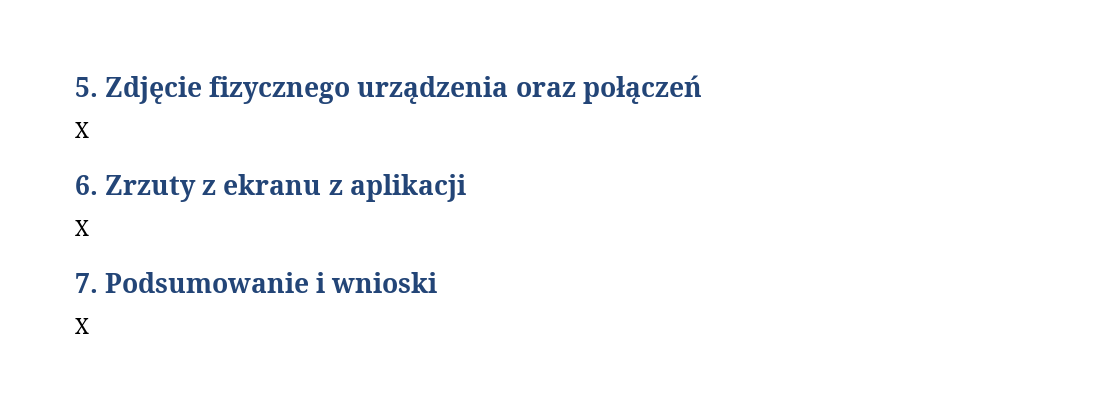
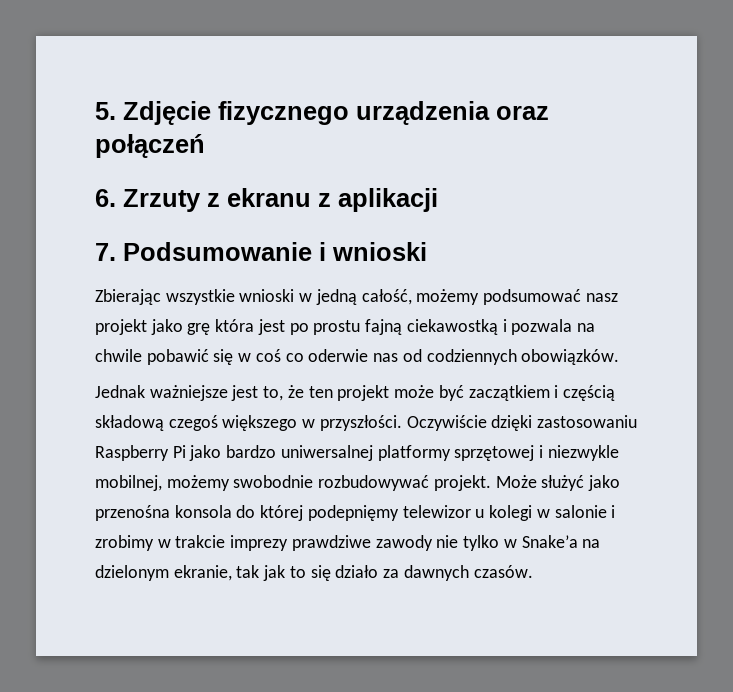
  5. Zdjęcie fizycznego urządzenia oraz połączeń
- X
  6. Zrzuty z ekranu z aplikacji
- X
  7. Podsumowanie i wnioski
- X
+ Zbierając wszystkie wnioski w jedną całość, możemy podsumować nasz projekt jako grę która jest po prostu fajną ciekawostką i pozwala na chwile pobawić się w coś co oderwie nas od codziennych obowiązków.
+ Jednak ważniejsze jest to, że ten projekt może być zaczątkiem i częścią składową czegoś większego w przyszłości. Oczywiście dzięki zastosowaniu Raspberry Pi jako bardzo uniwersalnej platformy sprzętowej i niezwykle mobilnej, możemy swobodnie rozbudowywać projekt. Może służyć jako przenośna konsola do której podepnięmy telewizor u kolegi w salonie i zrobimy w trakcie imprezy prawdziwe zawody nie tylko w Snake’a na dzielonym ekranie, tak jak to się działo za dawnych czasów.

